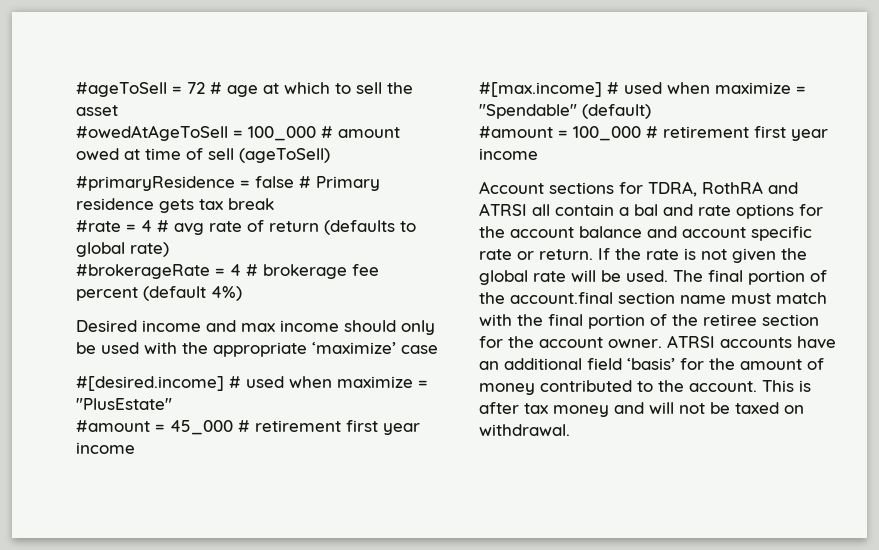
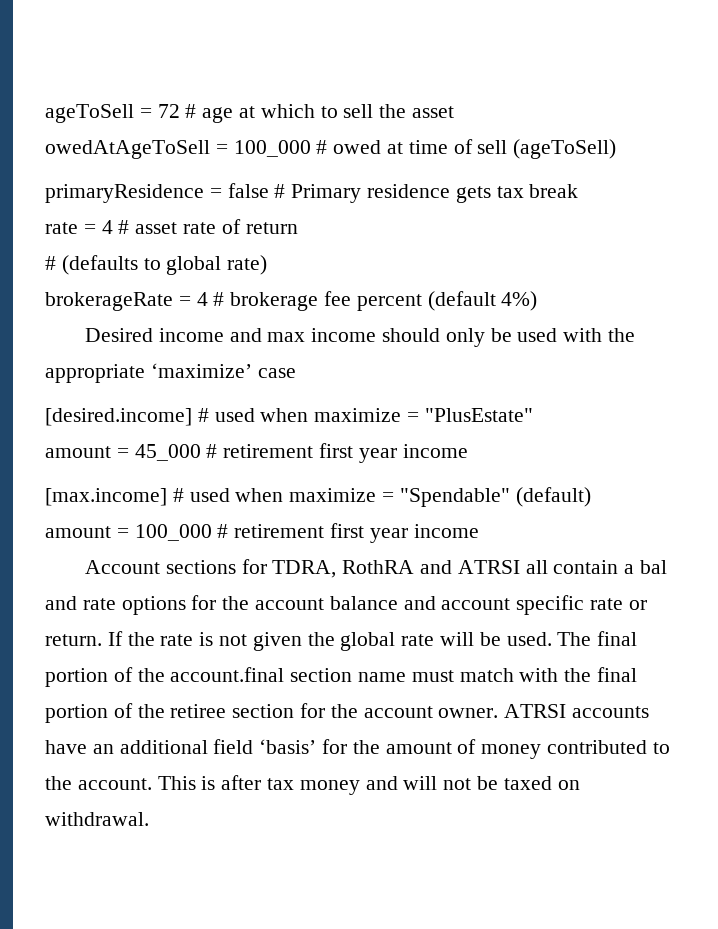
- #ageToSell = 72 # age at which to sell the asset
+ ageToSell = 72 # age at which to sell the asset
- #owedAtAgeToSell = 100_000 # amount owed at time of sell (ageToSell)
+ owedAtAgeToSell = 100_000 # owed at time of sell (ageToSell)
- #primaryResidence = false # Primary residence gets tax break
+ primaryResidence = false # Primary residence gets tax break
- #rate = 4 # avg rate of return (defaults to global rate)
+ rate = 4 # asset rate of return
+ # (defaults to global rate)
- #brokerageRate = 4 # brokerage fee percent (default 4%)
+ brokerageRate = 4 # brokerage fee percent (default 4%)
- #[desired.income] # used when maximize = "PlusEstate"
+ [desired.income] # used when maximize = "PlusEstate"
- #amount = 45_000 # retirement first year income
+ amount = 45_000 # retirement first year income
- #[max.income] # used when maximize = "Spendable" (default)
+ [max.income] # used when maximize = "Spendable" (default)
- #amount = 100_000 # retirement first year income
+ amount = 100_000 # retirement first year income

